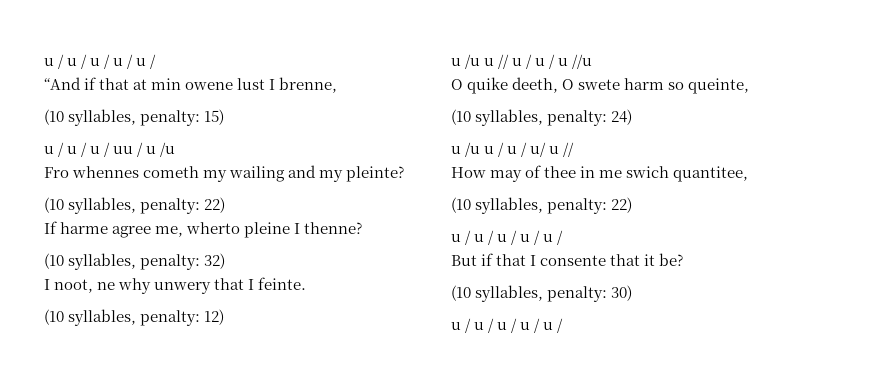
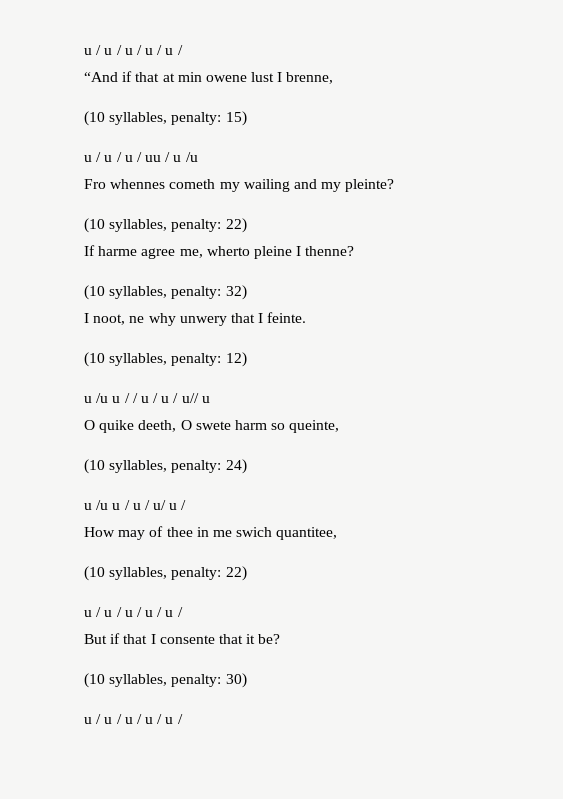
- u /u u // u / u / u //u
+ u /u u / / u / u / u// u
- u /u u / u / u/ u //
+ u /u u / u / u/ u /

